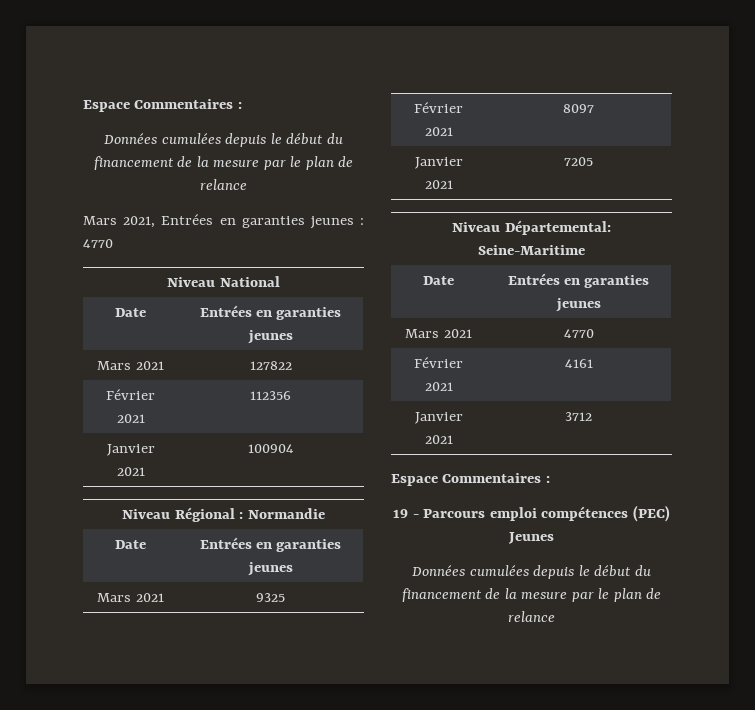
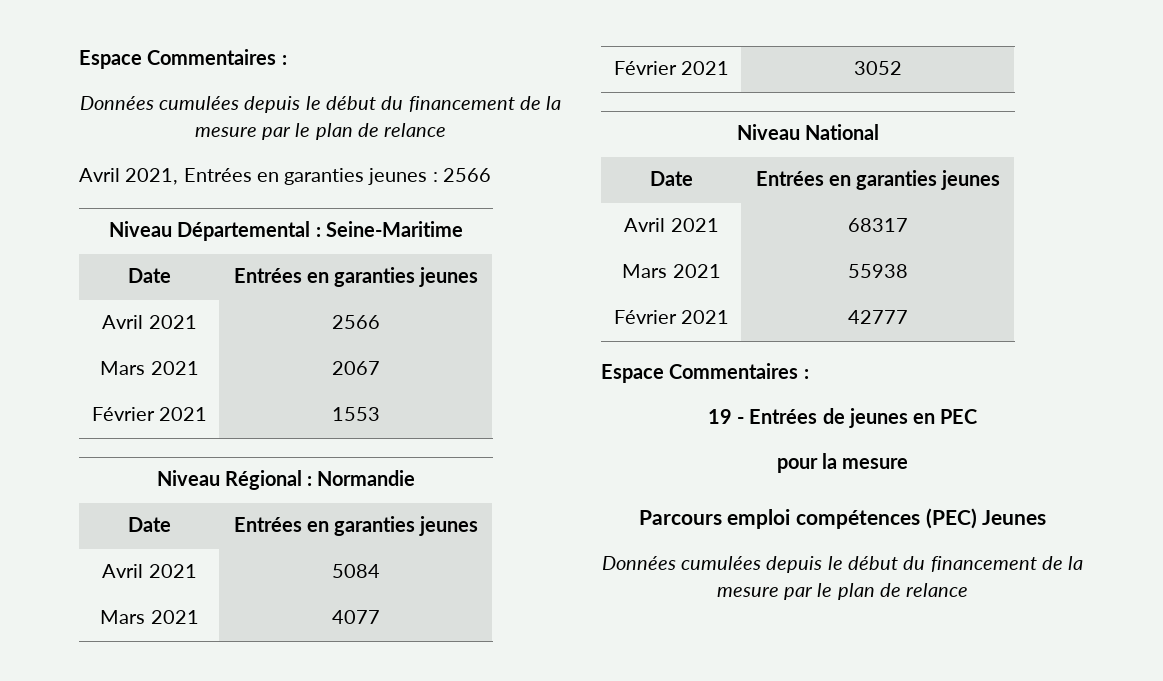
- Mars 2021, Entrées en garanties jeunes : 4770
- Niveau National
+ Avril 2021, Entrées en garanties jeunes : 2566
+ Niveau Départemental : Seine-Maritime
  Date | Entrées en garanties jeunes
- Mars 2021 | 127822
- Février 2021 | 112356
- Janvier 2021 | 100904
+ Avril 2021 | 2566
+ Mars 2021 | 2067
+ Février 2021 | 1553
- Mars 2021 | 9325
- Février 2021 | 8097
- Janvier 2021 | 7205
- Niveau Départemental: Seine-Maritime
+ Avril 2021 | 5084
+ Mars 2021 | 4077
+ Février 2021 | 3052
+ Niveau National
  Date | Entrées en garanties jeunes
- Mars 2021 | 4770
- Février 2021 | 4161
- Janvier 2021 | 3712
+ Avril 2021 | 68317
+ Mars 2021 | 55938
+ Février 2021 | 42777
- 19 - Parcours emploi compétences (PEC) Jeunes
+ 19 - Entrées de jeunes en PEC
+ pour la mesure
+ Parcours emploi compétences (PEC) Jeunes

